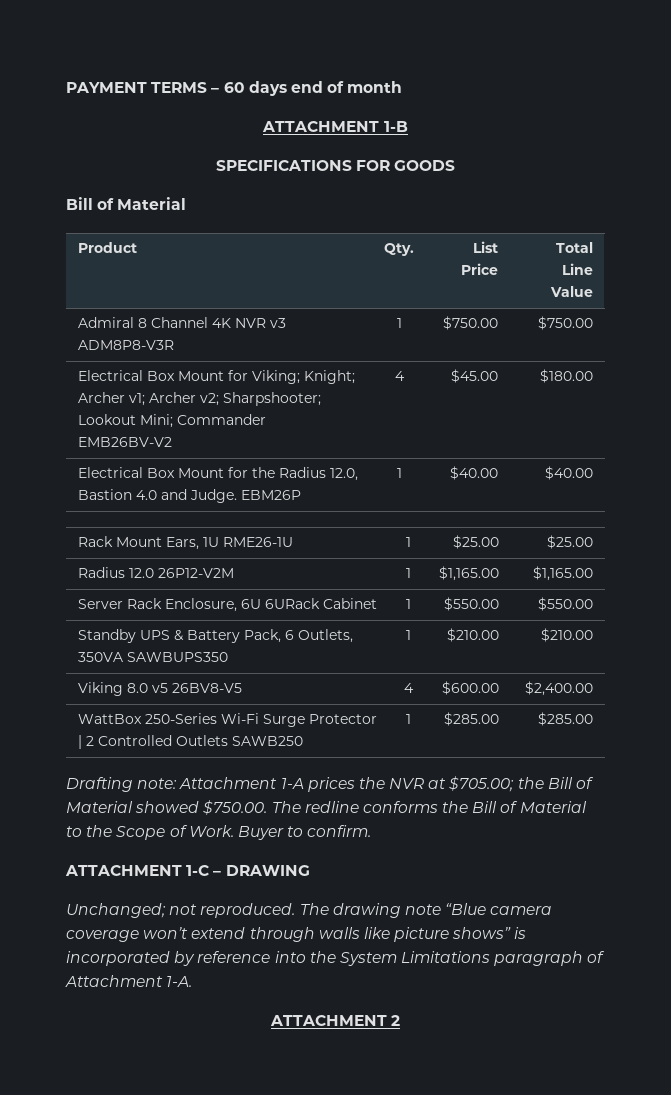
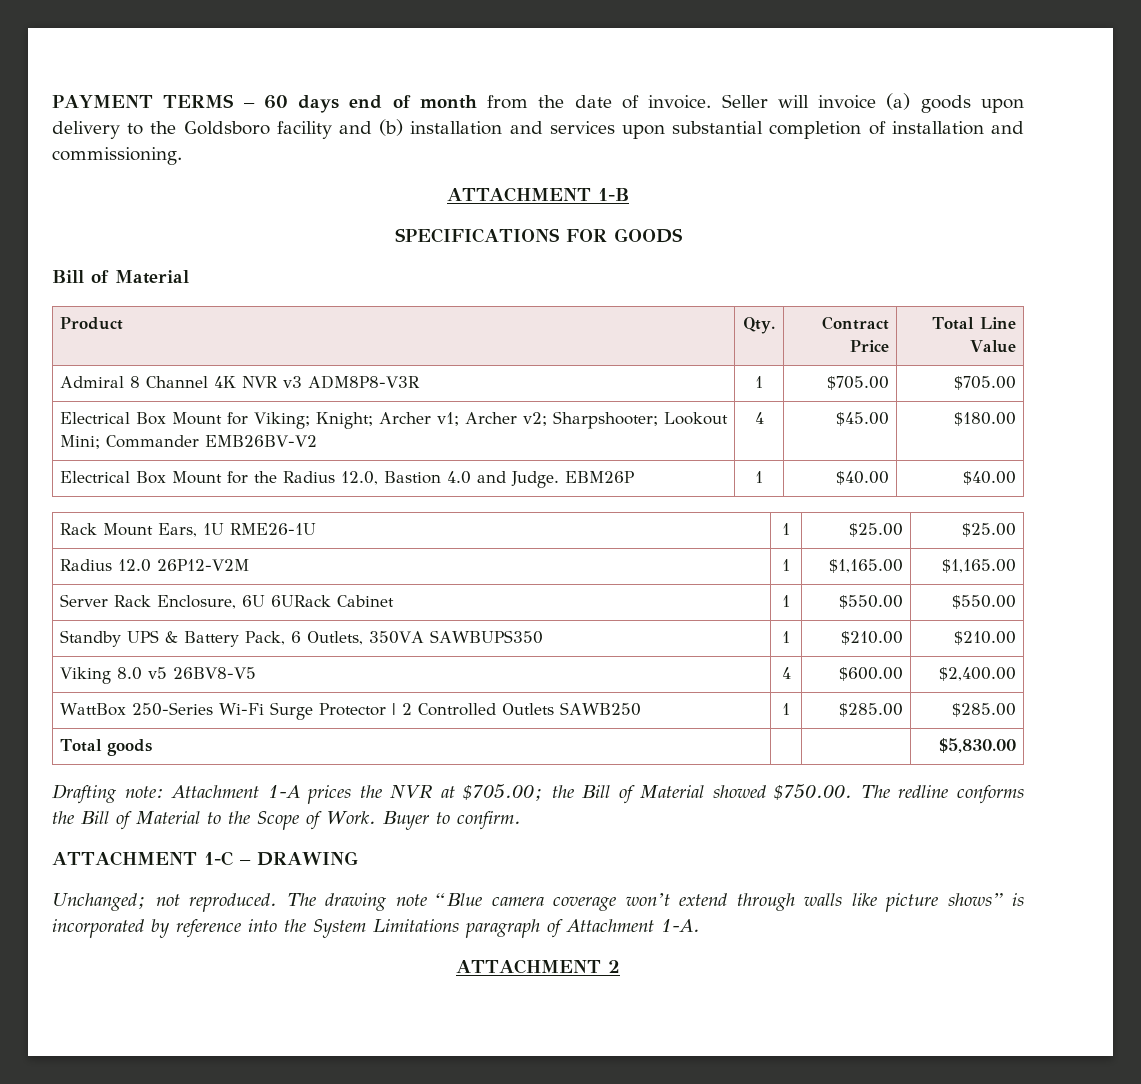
- PAYMENT TERMS – 60 days end of month
+ PAYMENT TERMS – 60 days end of month from the date of invoice. Seller will invoice (a) goods upon delivery to the Goldsboro facility and (b) installation and services upon substantial completion of installation and commissioning.
- Product | Qty. | List Price | Total Line Value
+ Product | Qty. | Contract Price | Total Line Value
- Admiral 8 Channel 4K NVR v3 ADM8P8-V3R | 1 | $750.00 | $750.00
+ Admiral 8 Channel 4K NVR v3 ADM8P8-V3R | 1 | $705.00 | $705.00
+ Total goods | | | $5,830.00

